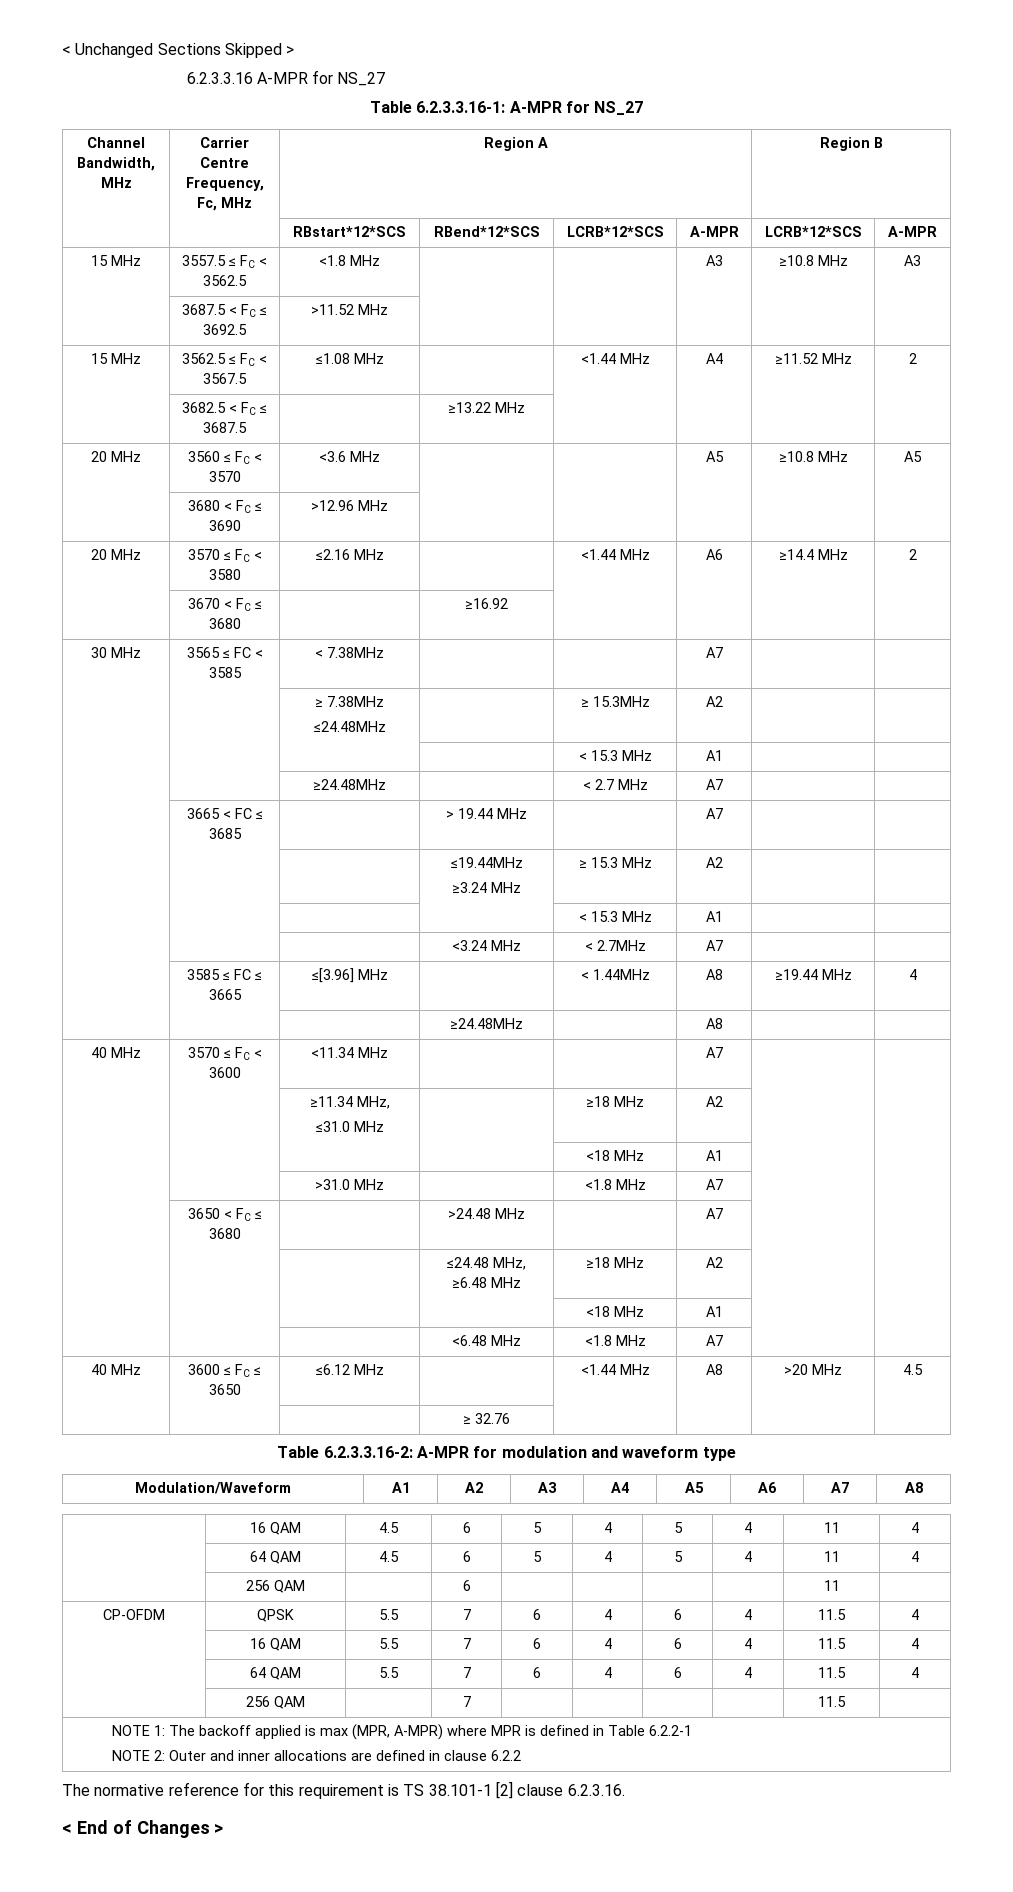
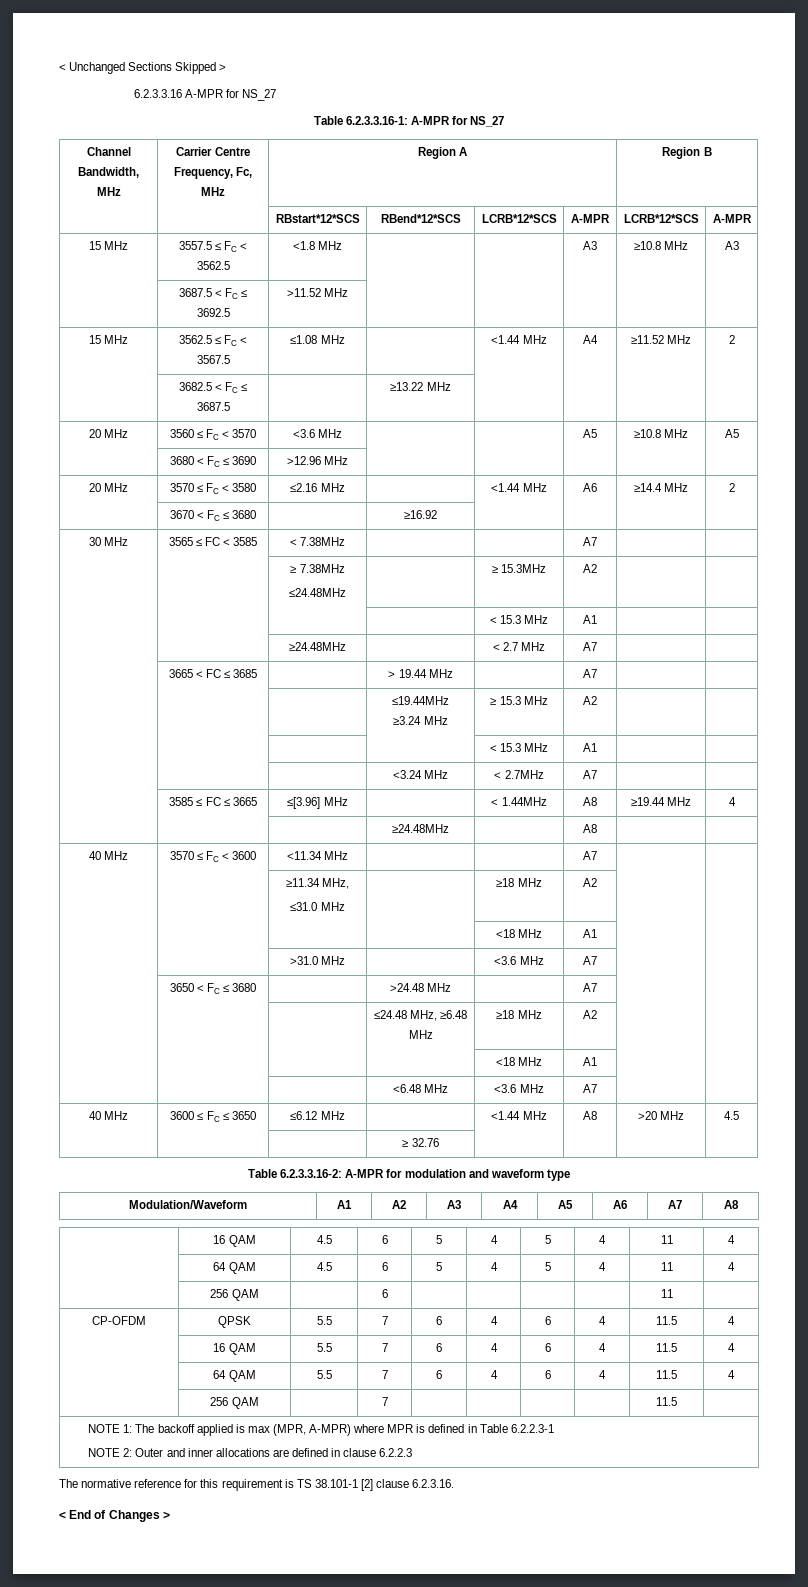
- | | >31.0 MHz | | <1.8 MHz | A7 | |
+ | | >31.0 MHz | | <3.6 MHz | A7 | |
- | | | <6.48 MHz | <1.8 MHz | A7 | |
+ | | | <6.48 MHz | <3.6 MHz | A7 | |
- NOTE 1: The backoff applied is max (MPR, A-MPR) where MPR is defined in Table 6.2.2-1
- NOTE 2: Outer and inner allocations are defined in clause 6.2.2
+ NOTE 1: The backoff applied is max (MPR, A-MPR) where MPR is defined in Table 6.2.2.3-1
+ NOTE 2: Outer and inner allocations are defined in clause 6.2.2.3

